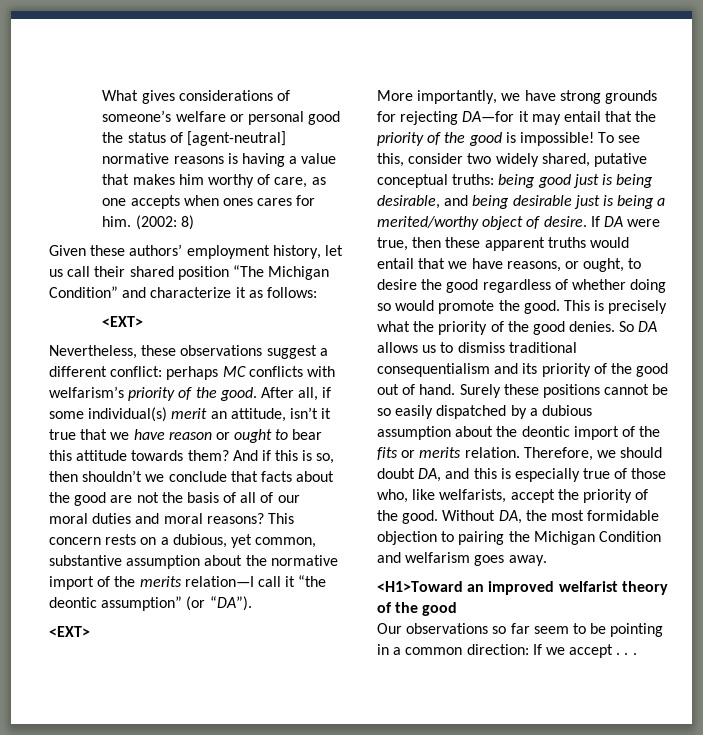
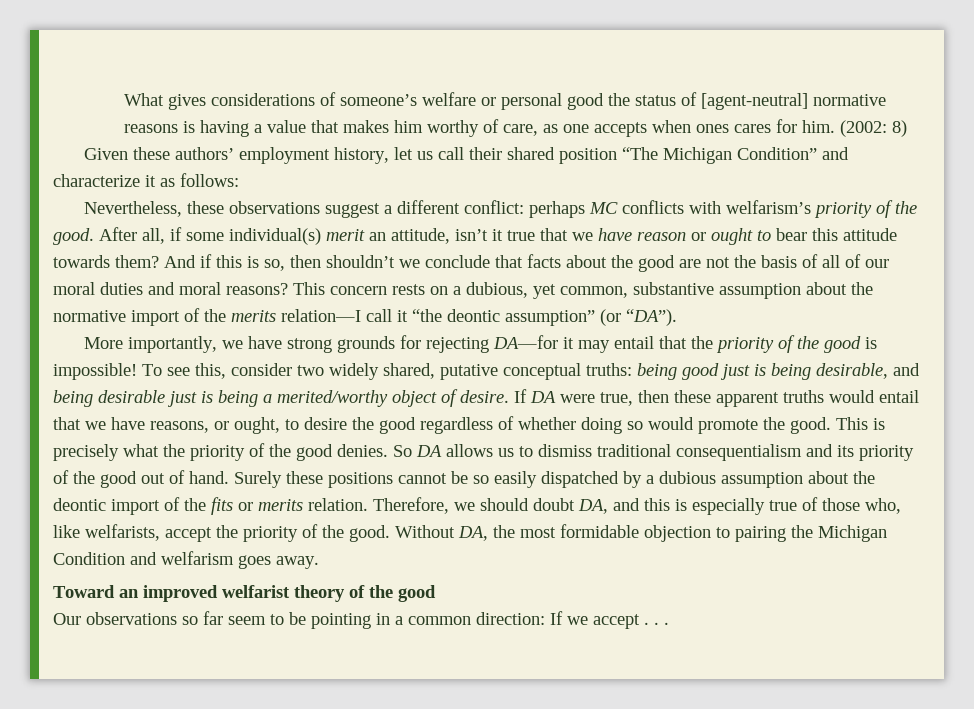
  Given these authors’ employment history, let us call their shared position “The Michigan Condition” and characterize it as follows:
- <EXT>
  This concern rests on a dubious, yet common, substantive assumption about the normative import of the merits relation—I call it “the deontic assumption” (or “DA”).
- <EXT>
- <H1>Toward an improved welfarist theory of the good
+ Toward an improved welfarist theory of the good

